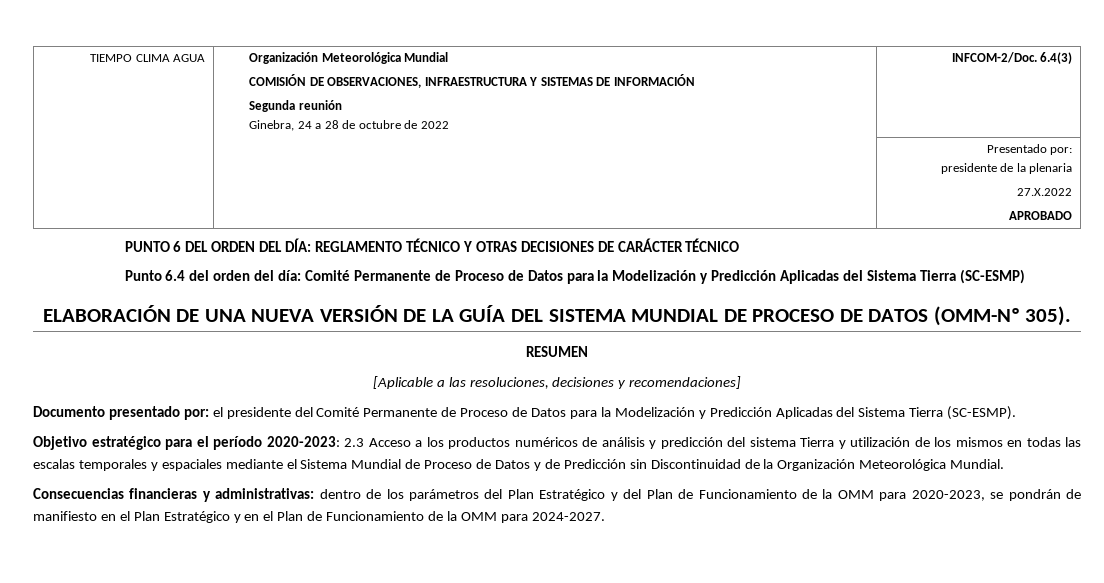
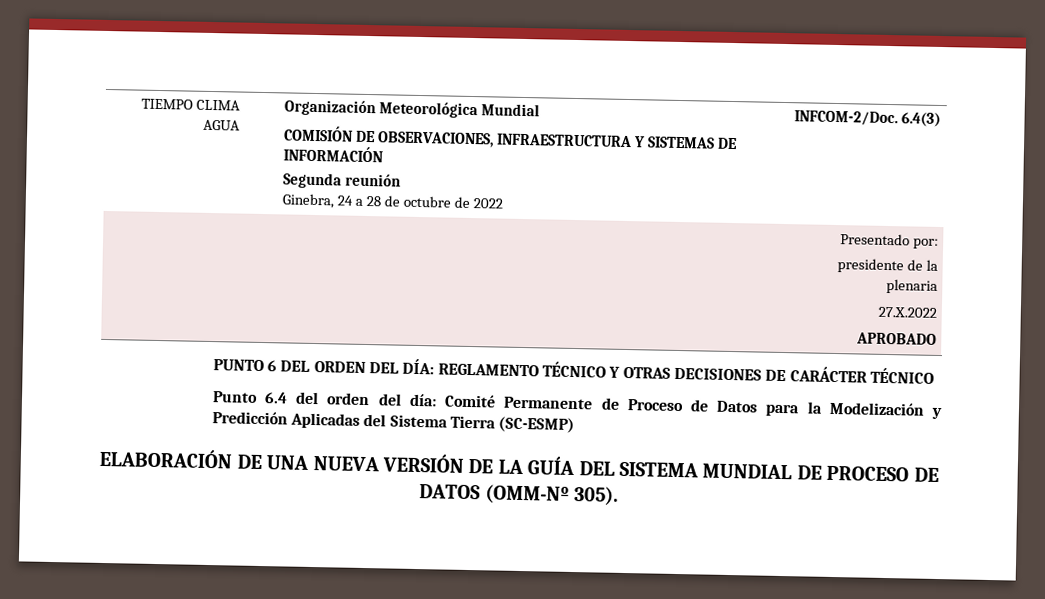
- RESUMEN
- [Aplicable a las resoluciones, decisiones y recomendaciones]
- Documento presentado por: el presidente del Comité Permanente de Proceso de Datos para la Modelización y Predicción Aplicadas del Sistema Tierra (SC-ESMP).
- Objetivo estratégico para el período 2020-2023: 2.3 Acceso a los productos numéricos de análisis y predicción del sistema Tierra y utilización de los mismos en todas las escalas temporales y espaciales mediante el Sistema Mundial de Proceso de Datos y de Predicción sin Discontinuidad de la Organización Meteorológica Mundial.
- Consecuencias financieras y administrativas: dentro de los parámetros del Plan Estratégico y del Plan de Funcionamiento de la OMM para 2020-2023, se pondrán de manifiesto en el Plan Estratégico y en el Plan de Funcionamiento de la OMM para 2024-2027.

